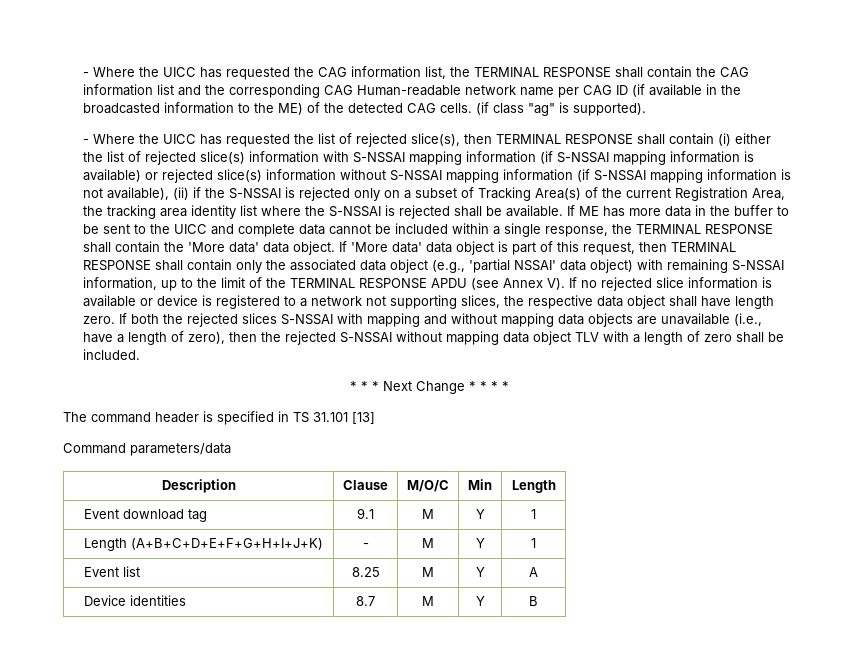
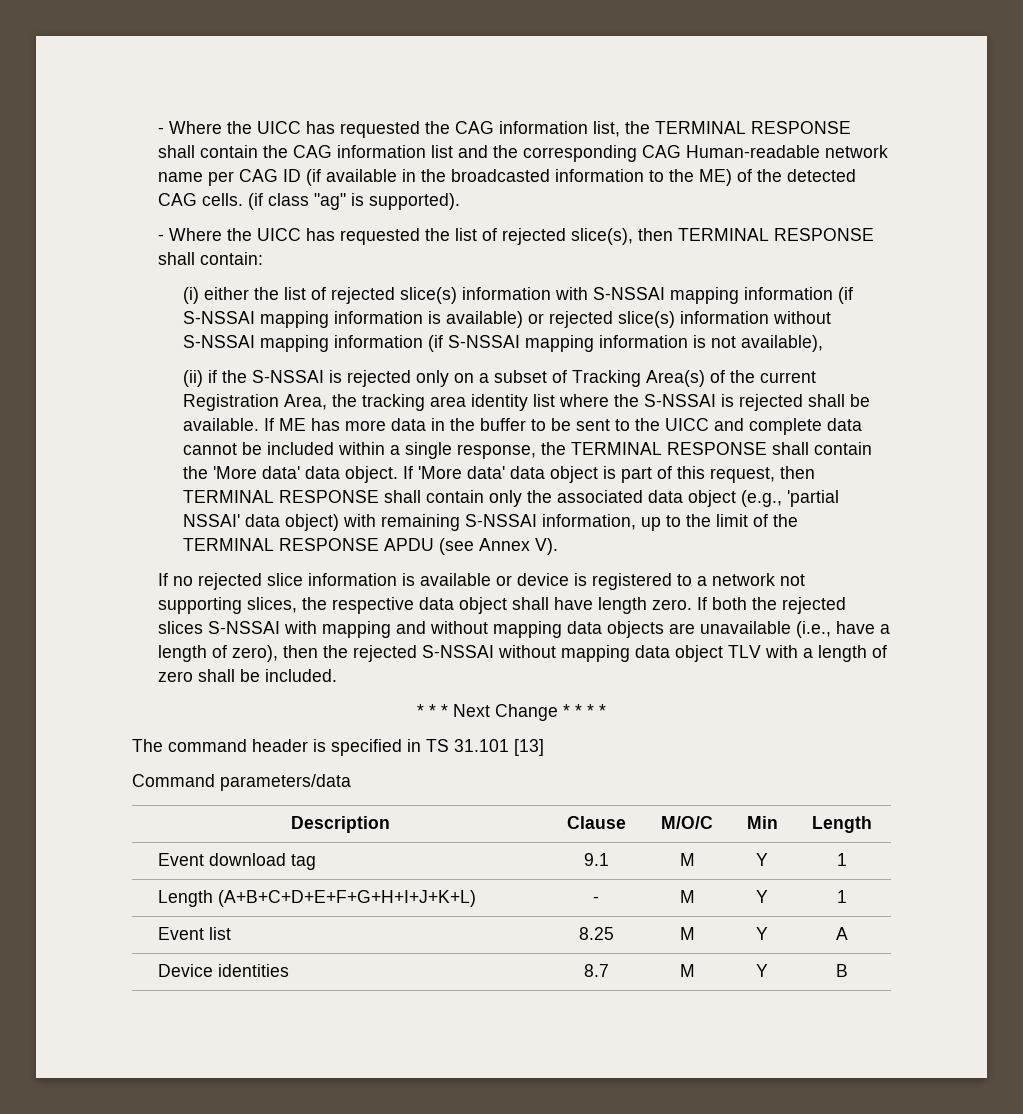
- - Where the UICC has requested the list of rejected slice(s), then TERMINAL RESPONSE shall contain (i) either the list of rejected slice(s) information with S-NSSAI mapping information (if S-NSSAI mapping information is available) or rejected slice(s) information without S-NSSAI mapping information (if S-NSSAI mapping information is not available), (ii) if the S-NSSAI is rejected only on a subset of Tracking Area(s) of the current Registration Area, the tracking area identity list where the S-NSSAI is rejected shall be available.
+ - Where the UICC has requested the list of rejected slice(s), then TERMINAL RESPONSE shall contain:
+ (i) either the list of rejected slice(s) information with S-NSSAI mapping information (if S-NSSAI mapping information is available) or rejected slice(s) information without S-NSSAI mapping information (if S-NSSAI mapping information is not available),
+ (ii) if the S-NSSAI is rejected only on a subset of Tracking Area(s) of the current Registration Area, the tracking area identity list where the S-NSSAI is rejected shall be available.
- If 'More data' data object is part of this request, then TERMINAL RESPONSE shall contain only the associated data object (e.g., 'partial NSSAI' data object) with remaining S-NSSAI information, up to the limit of the TERMINAL RESPONSE APDU (see Annex V). If no rejected slice information is available or device is registered to a network not supporting slices, the respective data object shall have length zero.
+ If 'More data' data object is part of this request, then TERMINAL RESPONSE shall contain only the associated data object (e.g., 'partial NSSAI' data object) with remaining S-NSSAI information, up to the limit of the TERMINAL RESPONSE APDU (see Annex V).
+ If no rejected slice information is available or device is registered to a network not supporting slices, the respective data object shall have length zero.
- Length (A+B+C+D+E+F+G+H+I+J+K) | - | M | Y | 1
+ Length (A+B+C+D+E+F+G+H+I+J+K+L) | - | M | Y | 1

